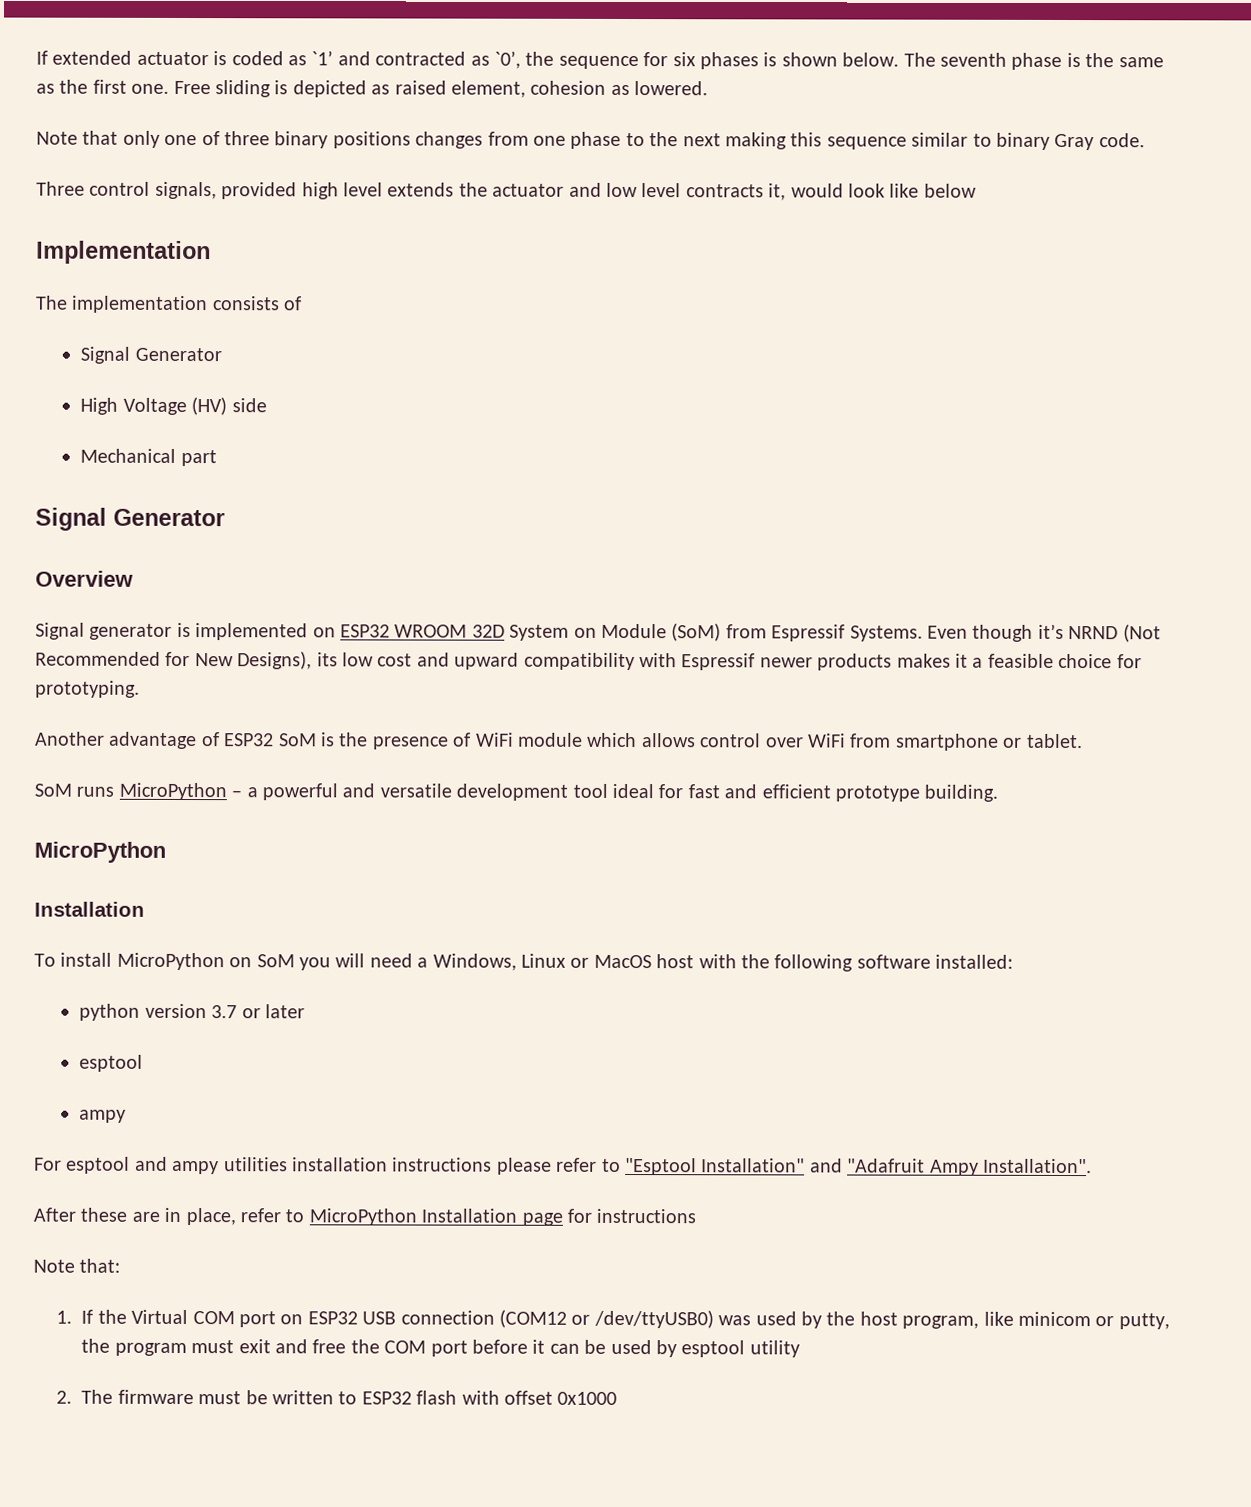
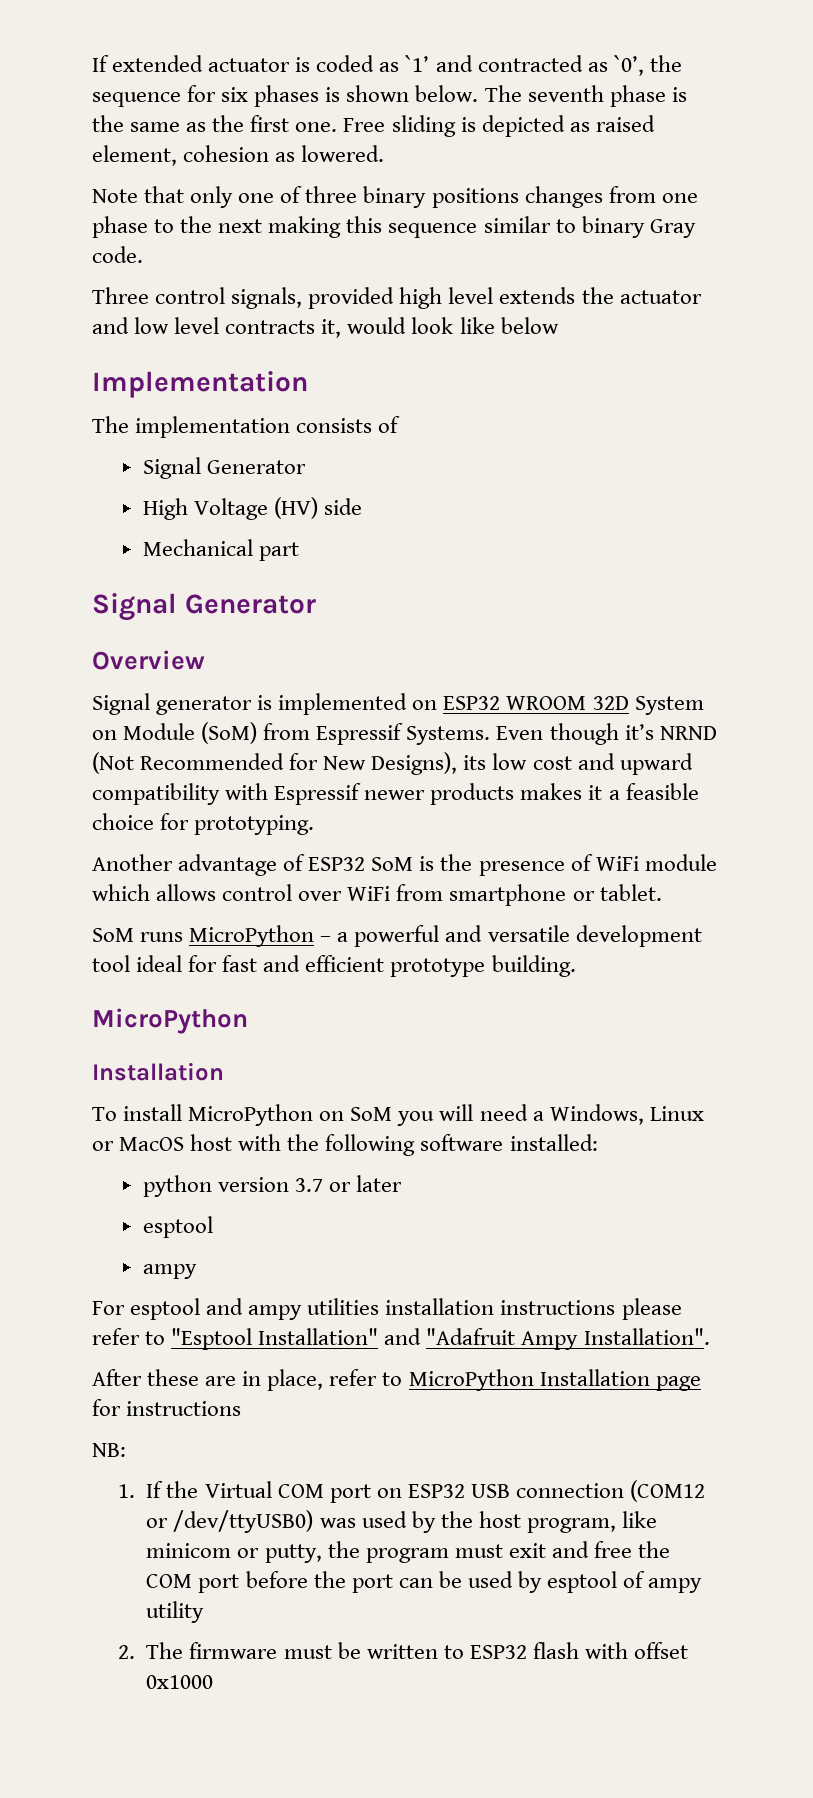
- Note that:
+ NB:
- 1. If the Virtual COM port on ESP32 USB connection (COM12 or /dev/ttyUSB0) was used by the host program, like minicom or putty, the program must exit and free the COM port before it can be used by esptool utility
+ 1. If the Virtual COM port on ESP32 USB connection (COM12 or /dev/ttyUSB0) was used by the host program, like minicom or putty, the program must exit and free the COM port before the port can be used by esptool of ampy utility

